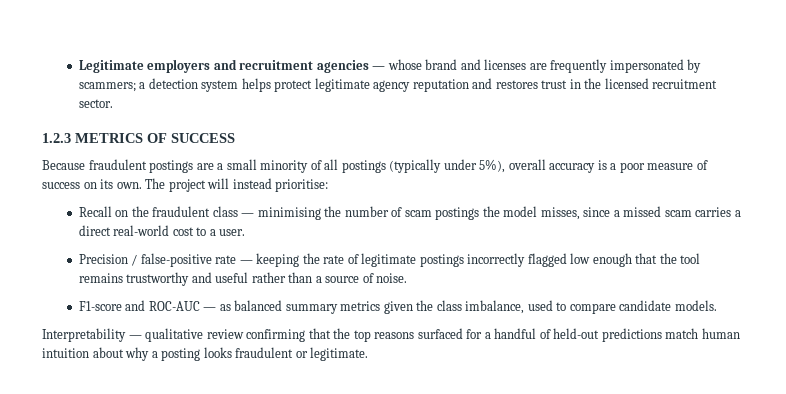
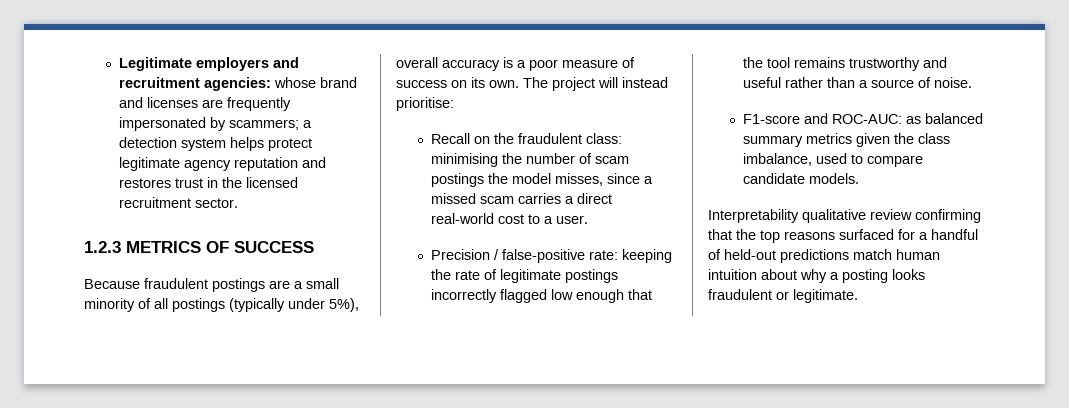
- Legitimate employers and recruitment agencies — whose brand and licenses are frequently impersonated by scammers; a detection system helps protect legitimate agency reputation and restores trust in the licensed recruitment sector.
+ Legitimate employers and recruitment agencies: whose brand and licenses are frequently impersonated by scammers; a detection system helps protect legitimate agency reputation and restores trust in the licensed recruitment sector.
- Recall on the fraudulent class — minimising the number of scam postings the model misses, since a missed scam carries a direct real-world cost to a user.
+ Recall on the fraudulent class: minimising the number of scam postings the model misses, since a missed scam carries a direct real-world cost to a user.
- Precision / false-positive rate — keeping the rate of legitimate postings incorrectly flagged low enough that the tool remains trustworthy and useful rather than a source of noise.
+ Precision / false-positive rate: keeping the rate of legitimate postings incorrectly flagged low enough that the tool remains trustworthy and useful rather than a source of noise.
- F1-score and ROC-AUC — as balanced summary metrics given the class imbalance, used to compare candidate models.
+ F1-score and ROC-AUC: as balanced summary metrics given the class imbalance, used to compare candidate models.
- Interpretability — qualitative review confirming that the top reasons surfaced for a handful of held-out predictions match human intuition about why a posting looks fraudulent or legitimate.
+ Interpretability qualitative review confirming that the top reasons surfaced for a handful of held-out predictions match human intuition about why a posting looks fraudulent or legitimate.

